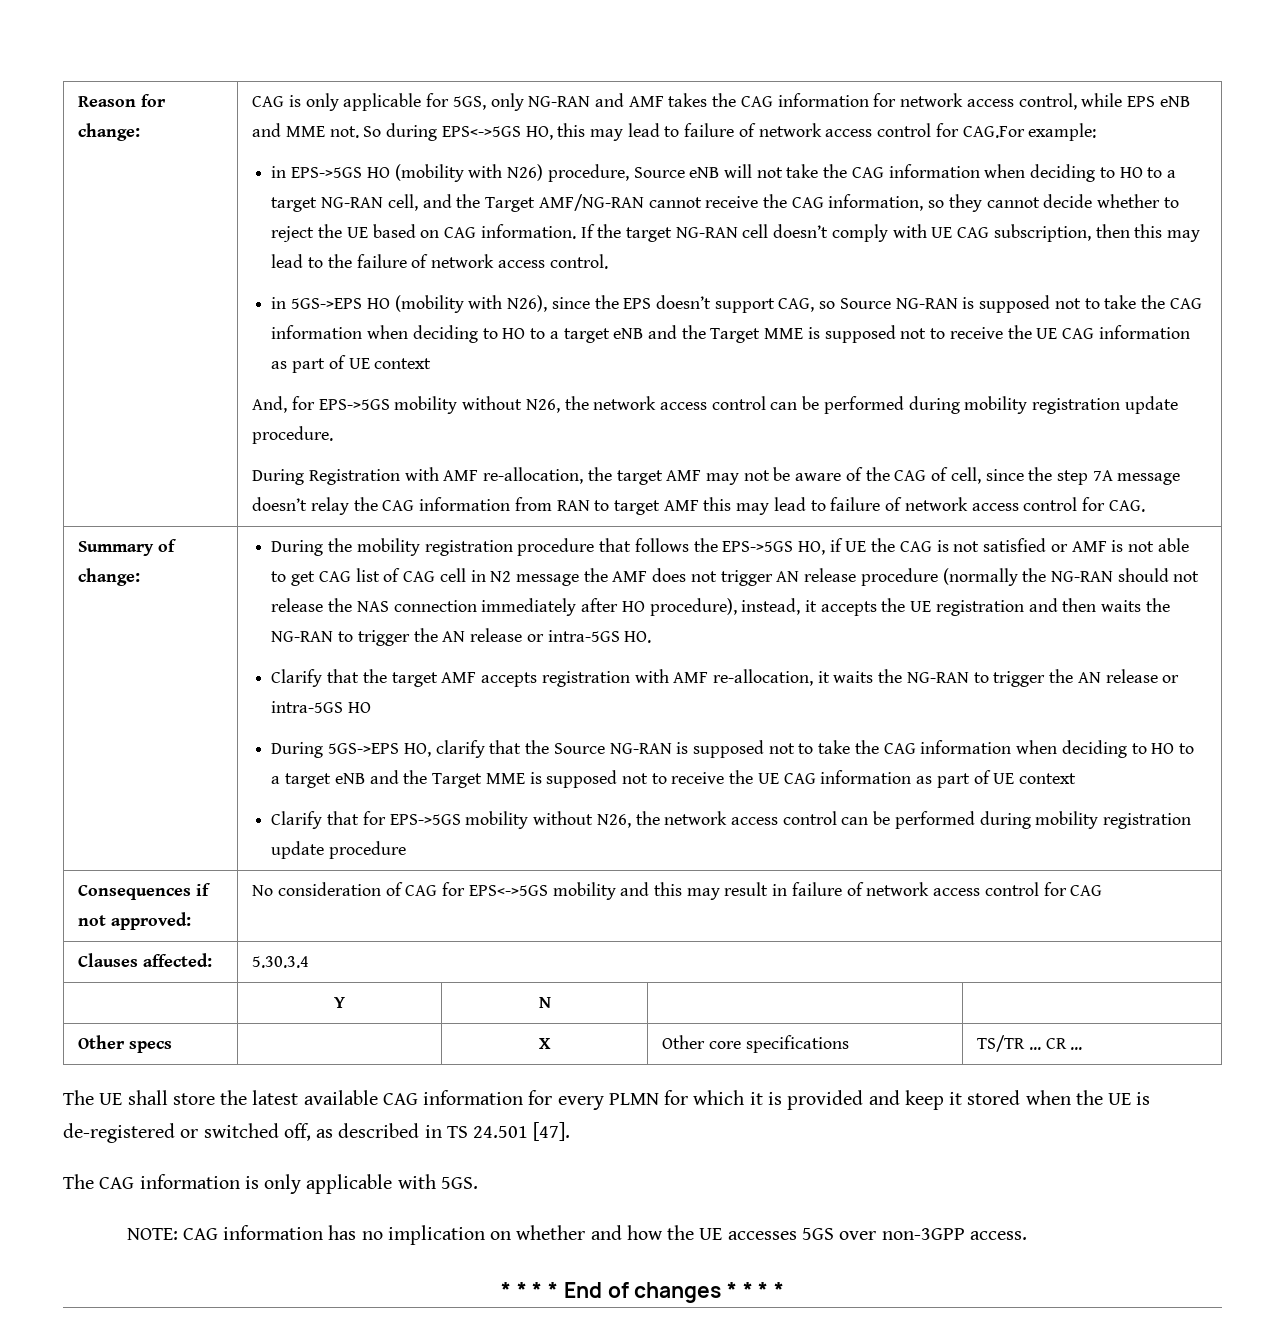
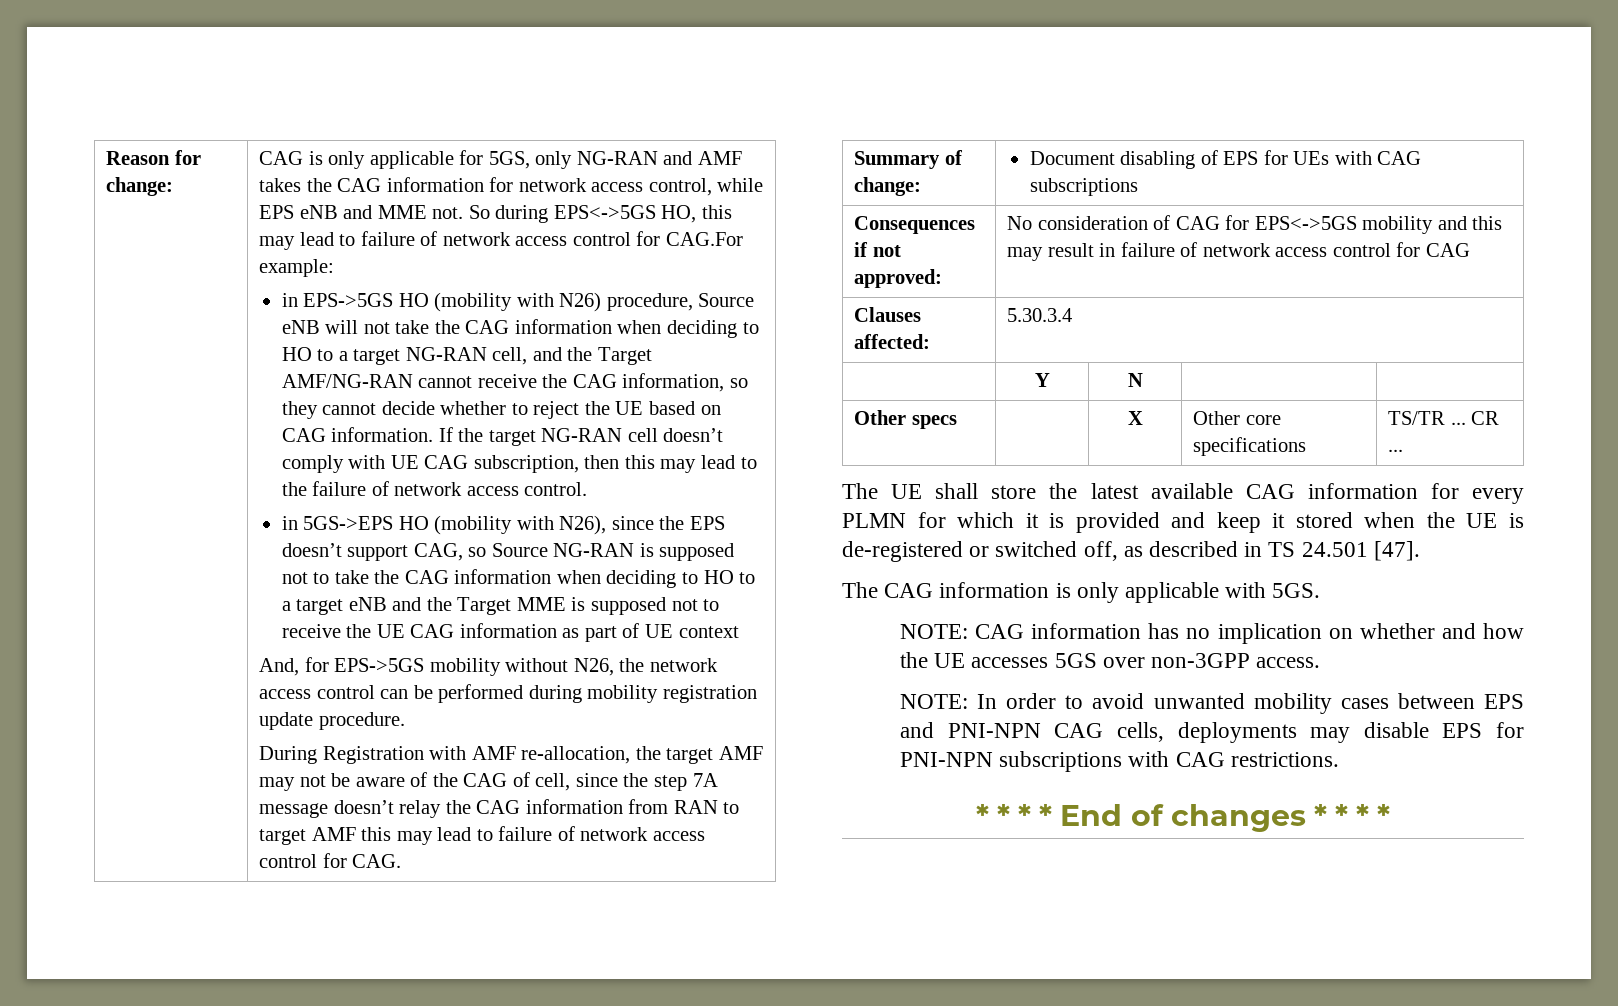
- During the mobility registration procedure that follows the EPS->5GS HO, if UE the CAG is not satisfied or AMF is not able to get CAG list of CAG cell in N2 message the AMF does not trigger AN release procedure (normally the NG-RAN should not release the NAS connection immediately after HO procedure), instead, it accepts the UE registration and then waits the NG-RAN to trigger the AN release or intra-5GS HO.
- Clarify that the target AMF accepts registration with AMF re-allocation, it waits the NG-RAN to trigger the AN release or intra-5GS HO
- During 5GS->EPS HO, clarify that the Source NG-RAN is supposed not to take the CAG information when deciding to HO to a target eNB and the Target MME is supposed not to receive the UE CAG information as part of UE context
- Clarify that for EPS->5GS mobility without N26, the network access control can be performed during mobility registration update procedure
+ Document disabling of EPS for UEs with CAG subscriptions
+ NOTE: In order to avoid unwanted mobility cases between EPS and PNI-NPN CAG cells, deployments may disable EPS for PNI-NPN subscriptions with CAG restrictions.

